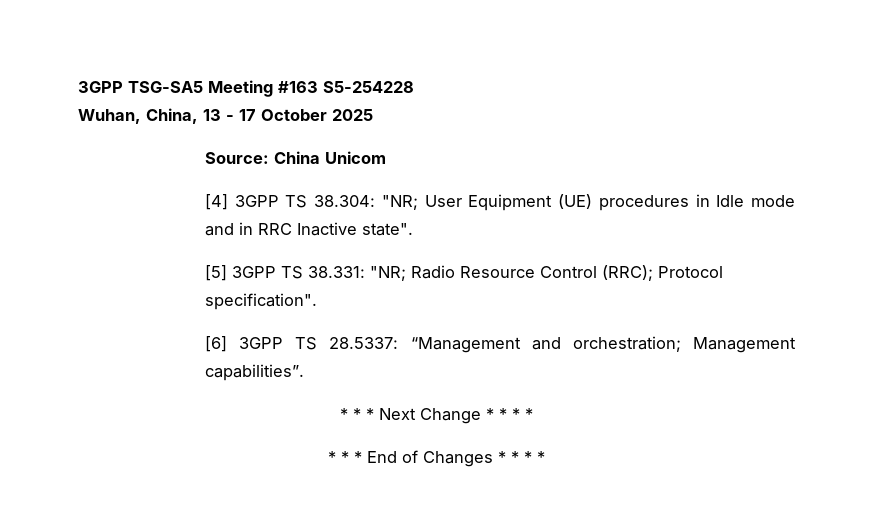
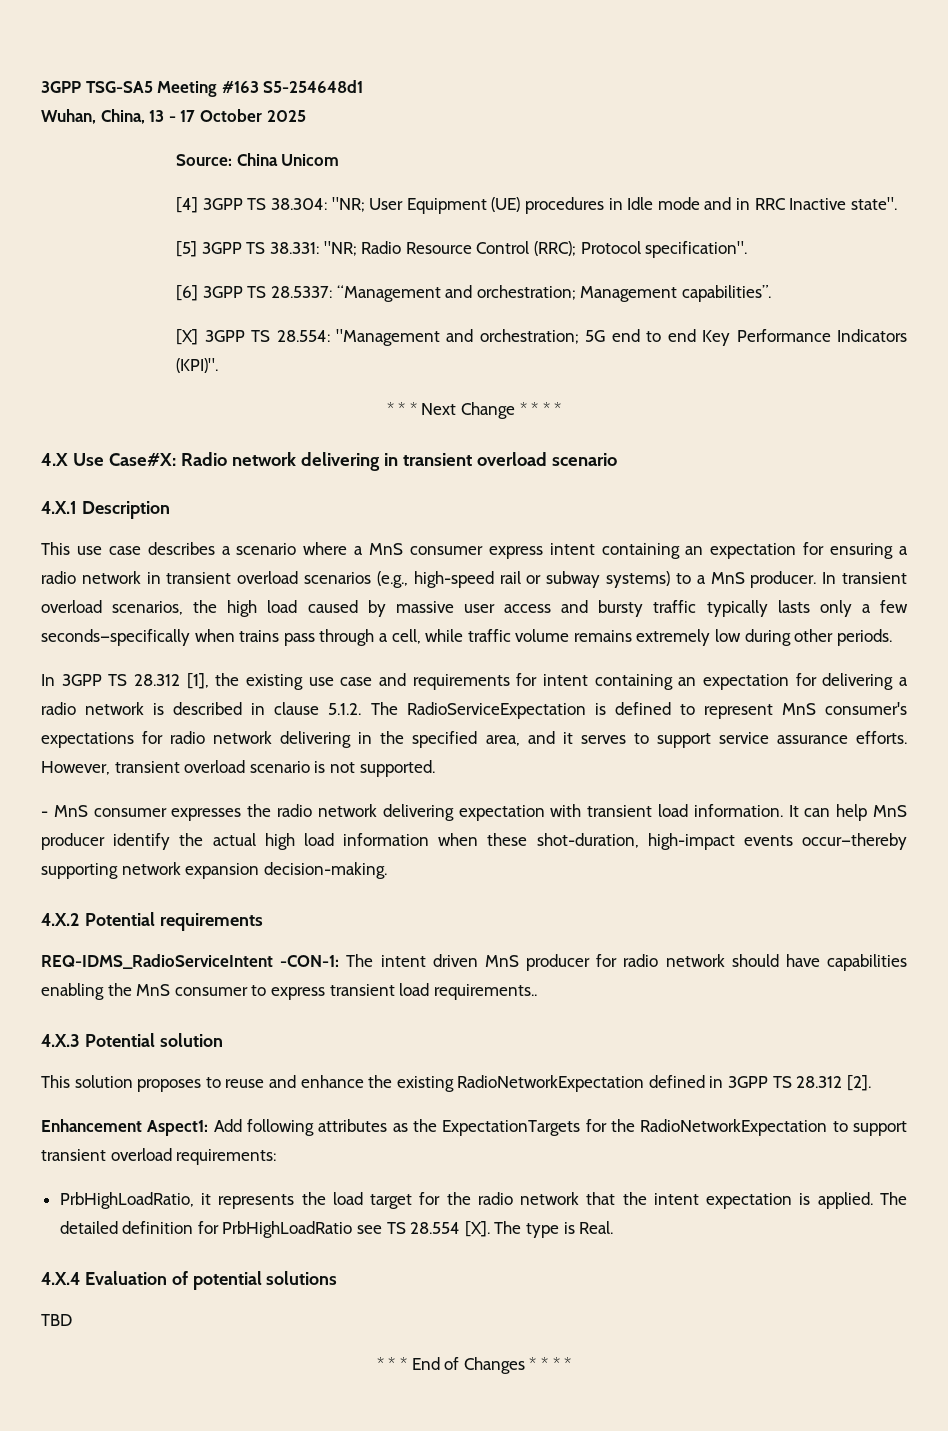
- 3GPP TSG-SA5 Meeting #163 S5-254228
+ 3GPP TSG-SA5 Meeting #163 S5-254648d1
+ [X] 3GPP TS 28.554: "Management and orchestration; 5G end to end Key Performance Indicators (KPI)".
+ 4.X Use Case#X: Radio network delivering in transient overload scenario
+ 4.X.1 Description
+ This use case describes a scenario where a MnS consumer express intent containing an expectation for ensuring a radio network in transient overload scenarios (e.g., high-speed rail or subway systems) to a MnS producer. In transient overload scenarios, the high load caused by massive user access and bursty traffic typically lasts only a few seconds—specifically when trains pass through a cell, while traffic volume remains extremely low during other periods.
+ In 3GPP TS 28.312 [1], the existing use case and requirements for intent containing an expectation for delivering a radio network is described in clause 5.1.2. The RadioServiceExpectation is defined to represent MnS consumer's expectations for radio network delivering in the specified area, and it serves to support service assurance efforts. However, transient overload scenario is not supported.
+ - MnS consumer expresses the radio network delivering expectation with transient load information. It can help MnS producer identify the actual high load information when these shot-duration, high-impact events occur—thereby supporting network expansion decision-making.
+ 4.X.2 Potential requirements
+ REQ-IDMS_RadioServiceIntent -CON-1: The intent driven MnS producer for radio network should have capabilities enabling the MnS consumer to express transient load requirements..
+ 4.X.3 Potential solution
+ This solution proposes to reuse and enhance the existing RadioNetworkExpectation defined in 3GPP TS 28.312 [2].
+ Enhancement Aspect1: Add following attributes as the ExpectationTargets for the RadioNetworkExpectation to support transient overload requirements:
+ PrbHighLoadRatio, it represents the load target for the radio network that the intent expectation is applied. The detailed definition for PrbHighLoadRatio see TS 28.554 [X]. The type is Real.
+ 4.X.4 Evaluation of potential solutions
+ TBD

